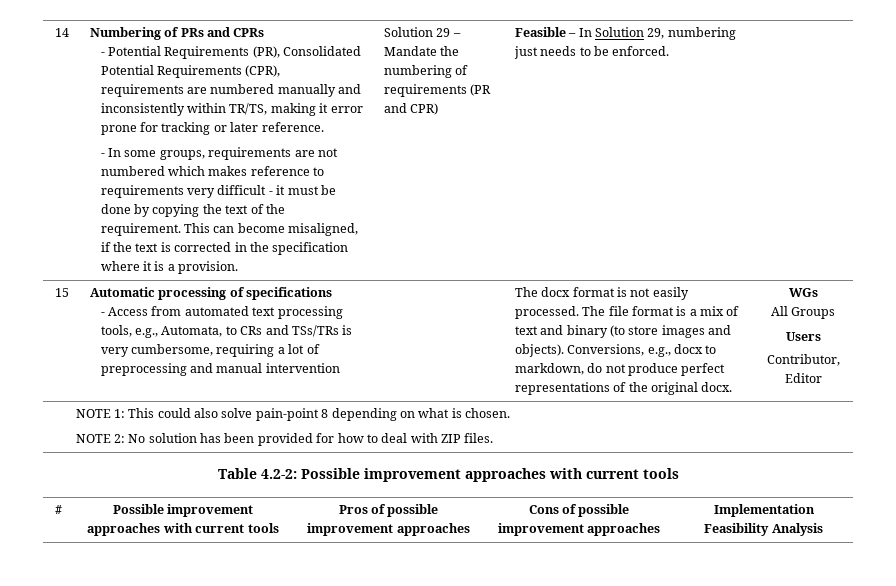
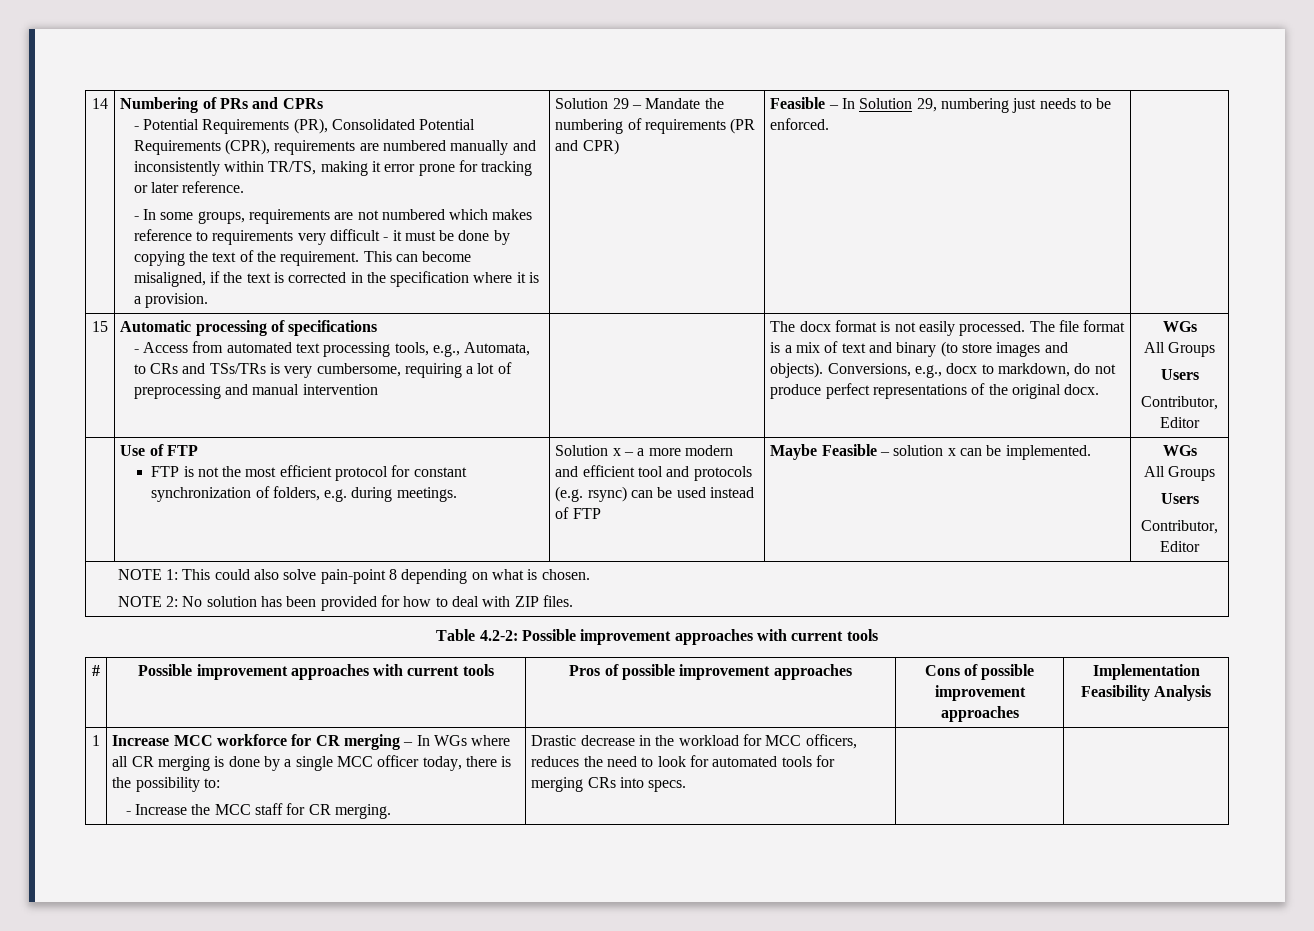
+ Use of FTP
+ FTP is not the most efficient protocol for constant synchronization of folders, e.g. during meetings. | Solution x – a more modern and efficient tool and protocols (e.g. rsync) can be used instead of FTP | Maybe Feasible – solution x can be implemented. | WGs
+ All Groups
+ Users
+ Contributor, Editor
+ 1 | Increase MCC workforce for CR merging – In WGs where all CR merging is done by a single MCC officer today, there is the possibility to:
+ - Increase the MCC staff for CR merging. | Drastic decrease in the workload for MCC officers, reduces the need to look for automated tools for merging CRs into specs.

